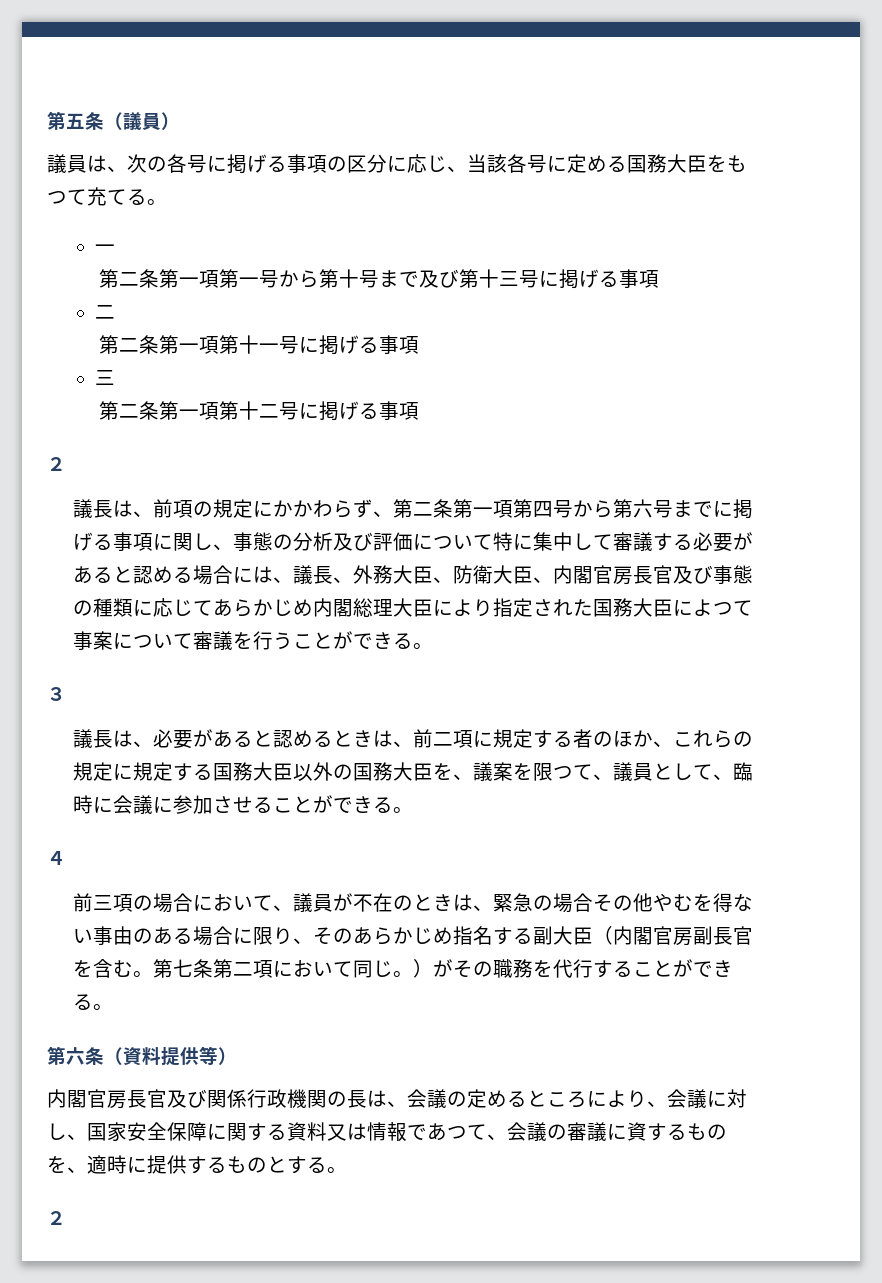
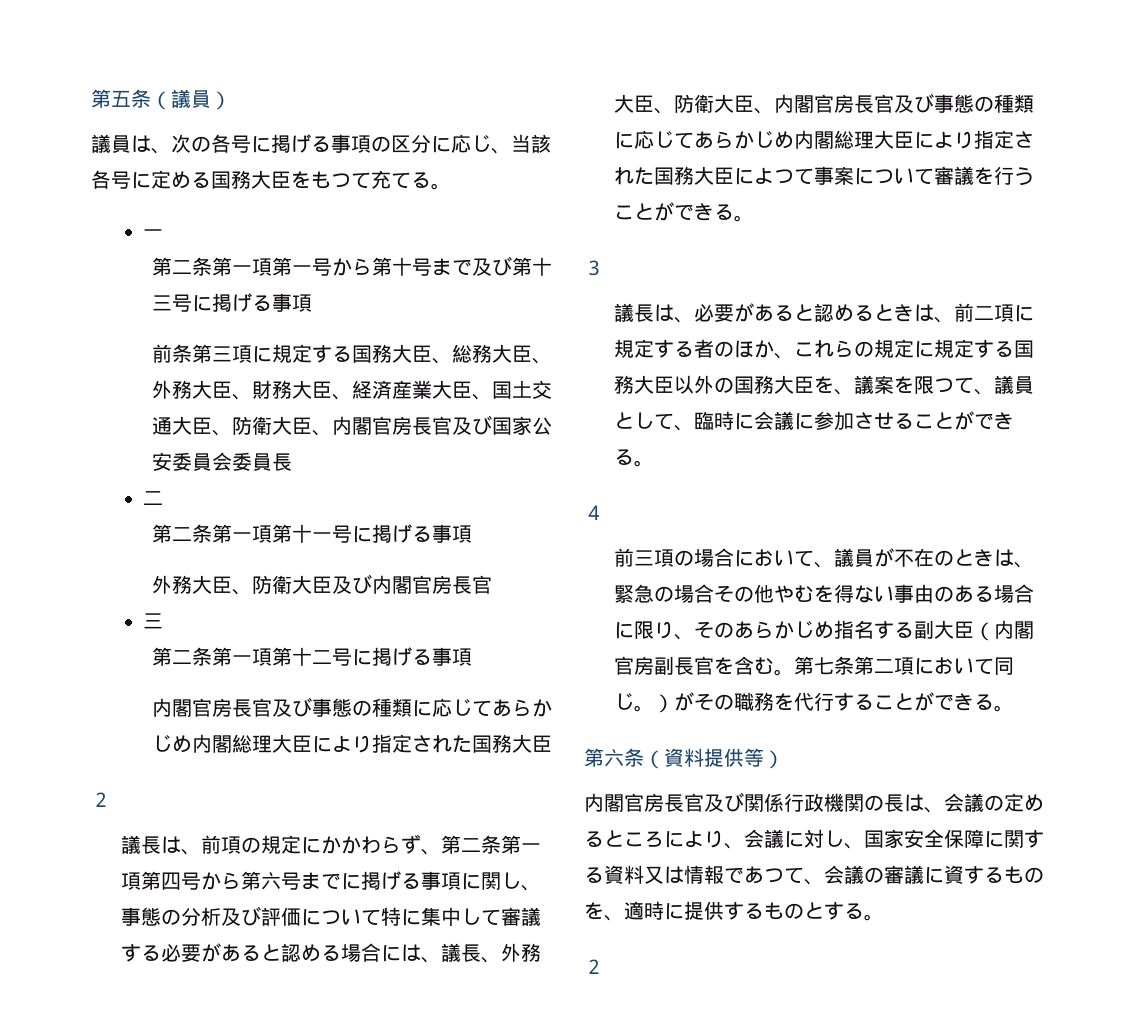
+ 前条第三項に規定する国務大臣、総務大臣、外務大臣、財務大臣、経済産業大臣、国土交通大臣、防衛大臣、内閣官房長官及び国家公安委員会委員長
+ 外務大臣、防衛大臣及び内閣官房長官
  第二条第一項第十二号に掲げる事項
+ 内閣官房長官及び事態の種類に応じてあらかじめ内閣総理大臣により指定された国務大臣

